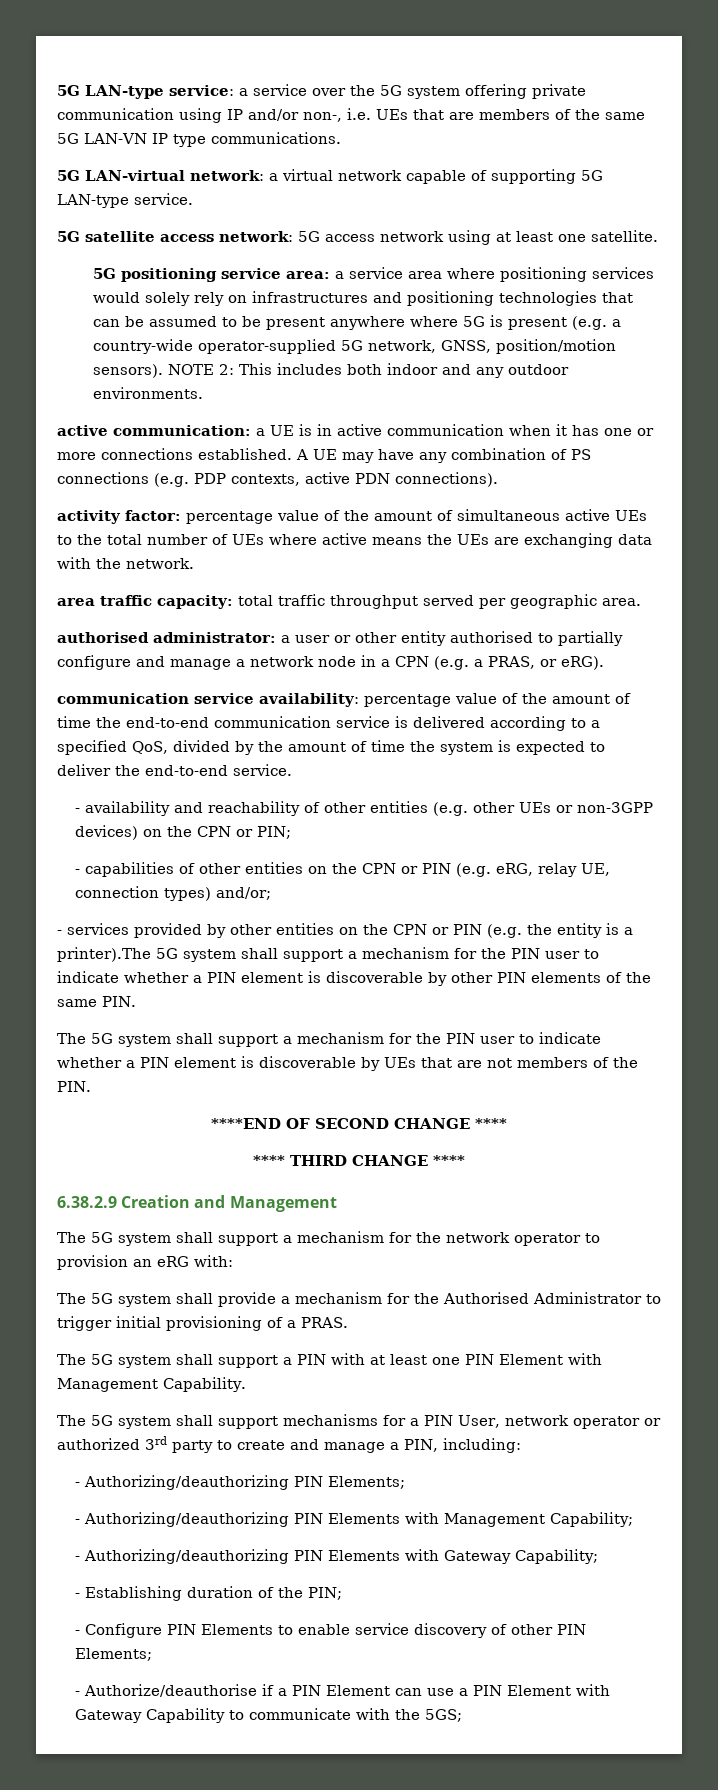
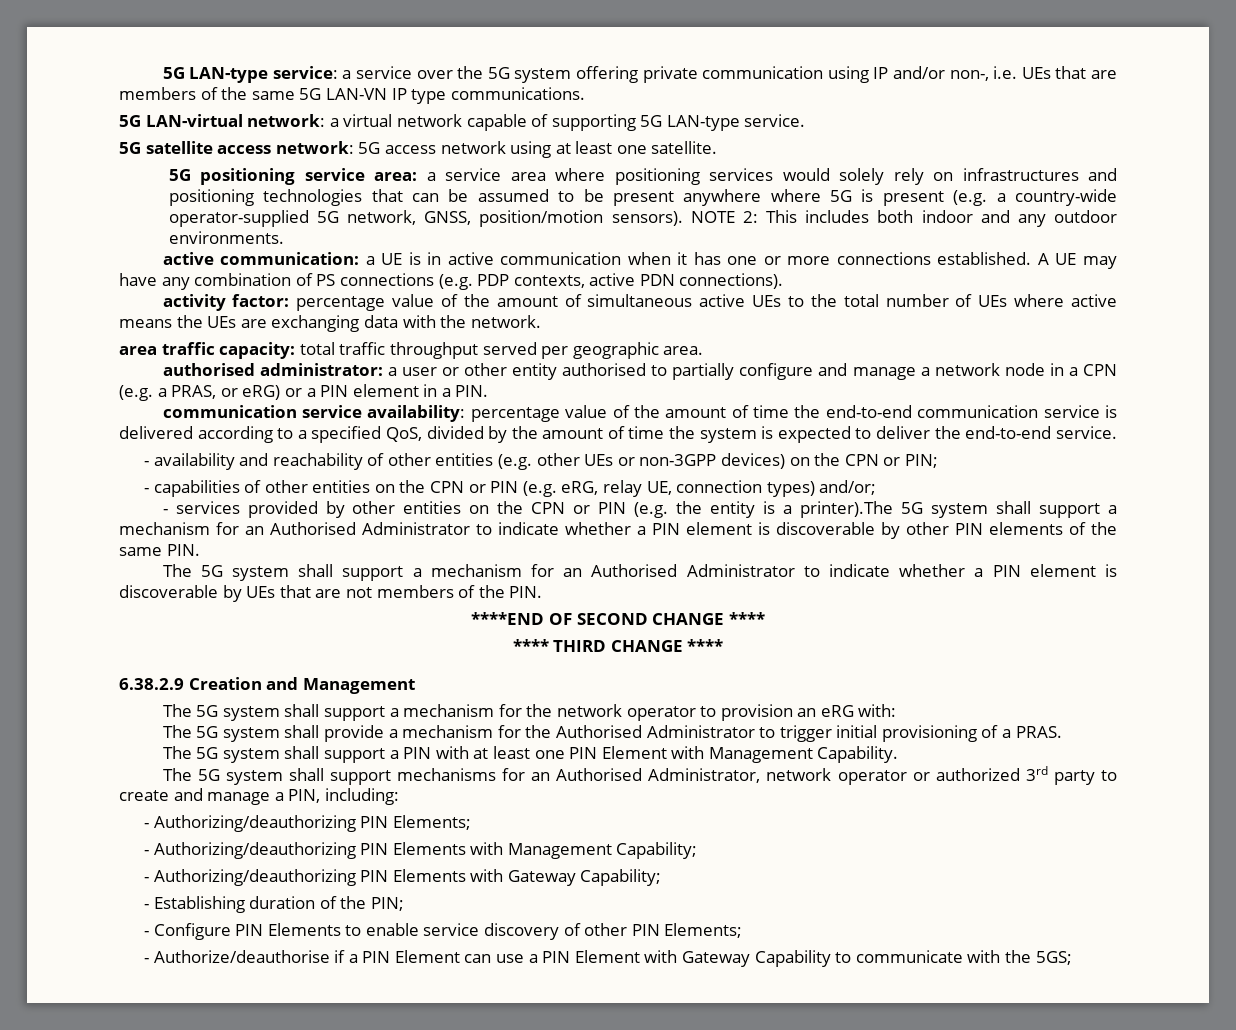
- authorised administrator: a user or other entity authorised to partially configure and manage a network node in a CPN (e.g. a PRAS, or eRG).
+ authorised administrator: a user or other entity authorised to partially configure and manage a network node in a CPN (e.g. a PRAS, or eRG) or a PIN element in a PIN.
- - services provided by other entities on the CPN or PIN (e.g. the entity is a printer).The 5G system shall support a mechanism for the PIN user to indicate whether a PIN element is discoverable by other PIN elements of the same PIN.
+ - services provided by other entities on the CPN or PIN (e.g. the entity is a printer).The 5G system shall support a mechanism for an Authorised Administrator to indicate whether a PIN element is discoverable by other PIN elements of the same PIN.
- The 5G system shall support a mechanism for the PIN user to indicate whether a PIN element is discoverable by UEs that are not members of the PIN.
+ The 5G system shall support a mechanism for an Authorised Administrator to indicate whether a PIN element is discoverable by UEs that are not members of the PIN.
- The 5G system shall support mechanisms for a PIN User, network operator or authorized 3rd party to create and manage a PIN, including:
+ The 5G system shall support mechanisms for an Authorised Administrator, network operator or authorized 3rd party to create and manage a PIN, including:

